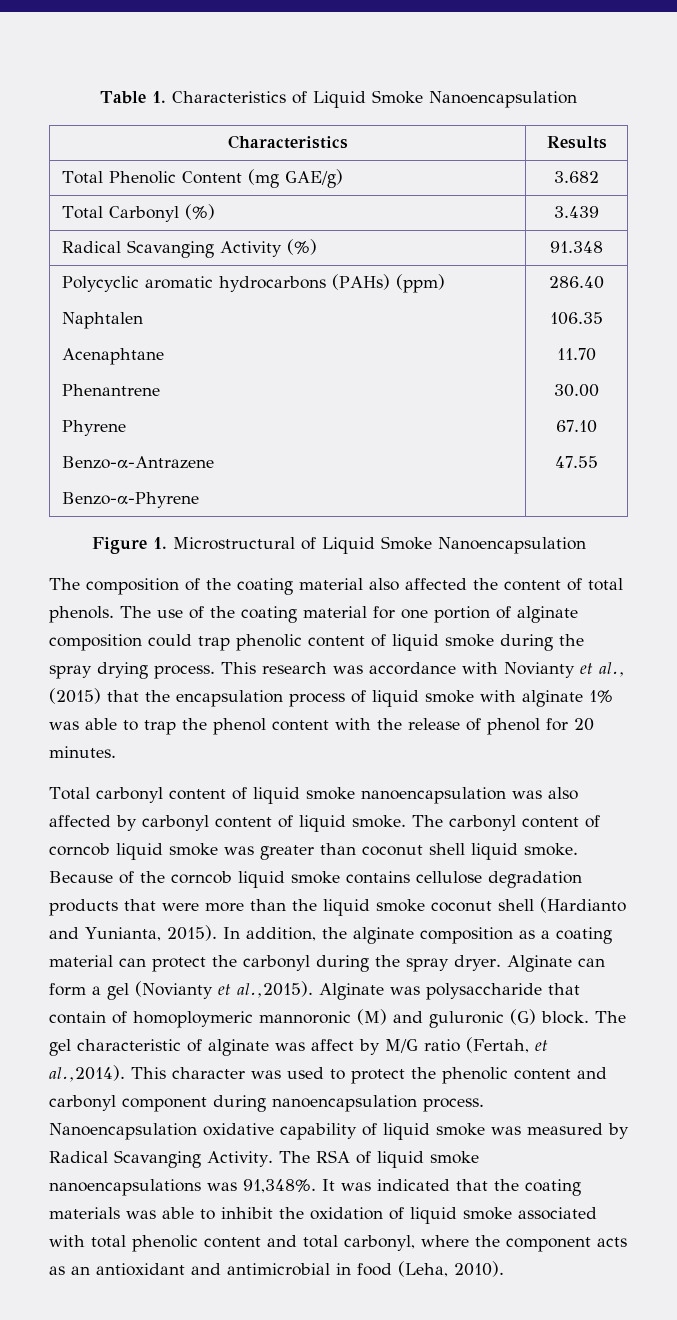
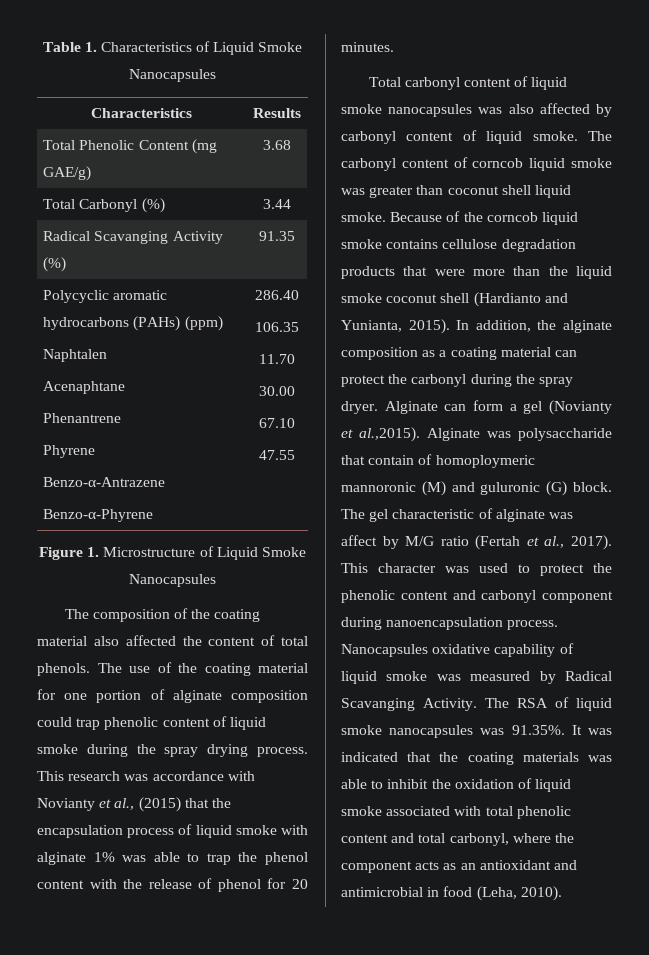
- Table 1. Characteristics of Liquid Smoke Nanoencapsulation
+ Table 1. Characteristics of Liquid Smoke Nanocapsules
- Total Phenolic Content (mg GAE/g) | 3.682
+ Total Phenolic Content (mg GAE/g) | 3.68
- Total Carbonyl (%) | 3.439
+ Total Carbonyl (%) | 3.44
- Radical Scavanging Activity (%) | 91.348
+ Radical Scavanging Activity (%) | 91.35
- Figure 1. Microstructural of Liquid Smoke Nanoencapsulation
+ Figure 1. Microstructure of Liquid Smoke Nanocapsules
- Total carbonyl content of liquid smoke nanoencapsulation was also affected by carbonyl content of liquid smoke.
+ Total carbonyl content of liquid smoke nanocapsules was also affected by carbonyl content of liquid smoke.
- The gel characteristic of alginate was affect by M/G ratio (Fertah, et al.,2014). This character was used to protect the phenolic content and carbonyl component during nanoencapsulation process.
+ The gel characteristic of alginate was affect by M/G ratio (Fertah et al., 2017). This character was used to protect the phenolic content and carbonyl component during nanoencapsulation process.
- Nanoencapsulation oxidative capability of liquid smoke was measured by Radical Scavanging Activity.
+ Nanocapsules oxidative capability of liquid smoke was measured by Radical Scavanging Activity.
- The RSA of liquid smoke nanoencapsulations was 91,348%. It was indicated that the coating materials was able to inhibit the oxidation of liquid smoke associated with total phenolic content and total carbonyl, where the component acts as an antioxidant and antimicrobial in food (Leha, 2010).
+ The RSA of liquid smoke nanocapsules was 91.35%. It was indicated that the coating materials was able to inhibit the oxidation of liquid smoke associated with total phenolic content and total carbonyl, where the component acts as an antioxidant and antimicrobial in food (Leha, 2010).

